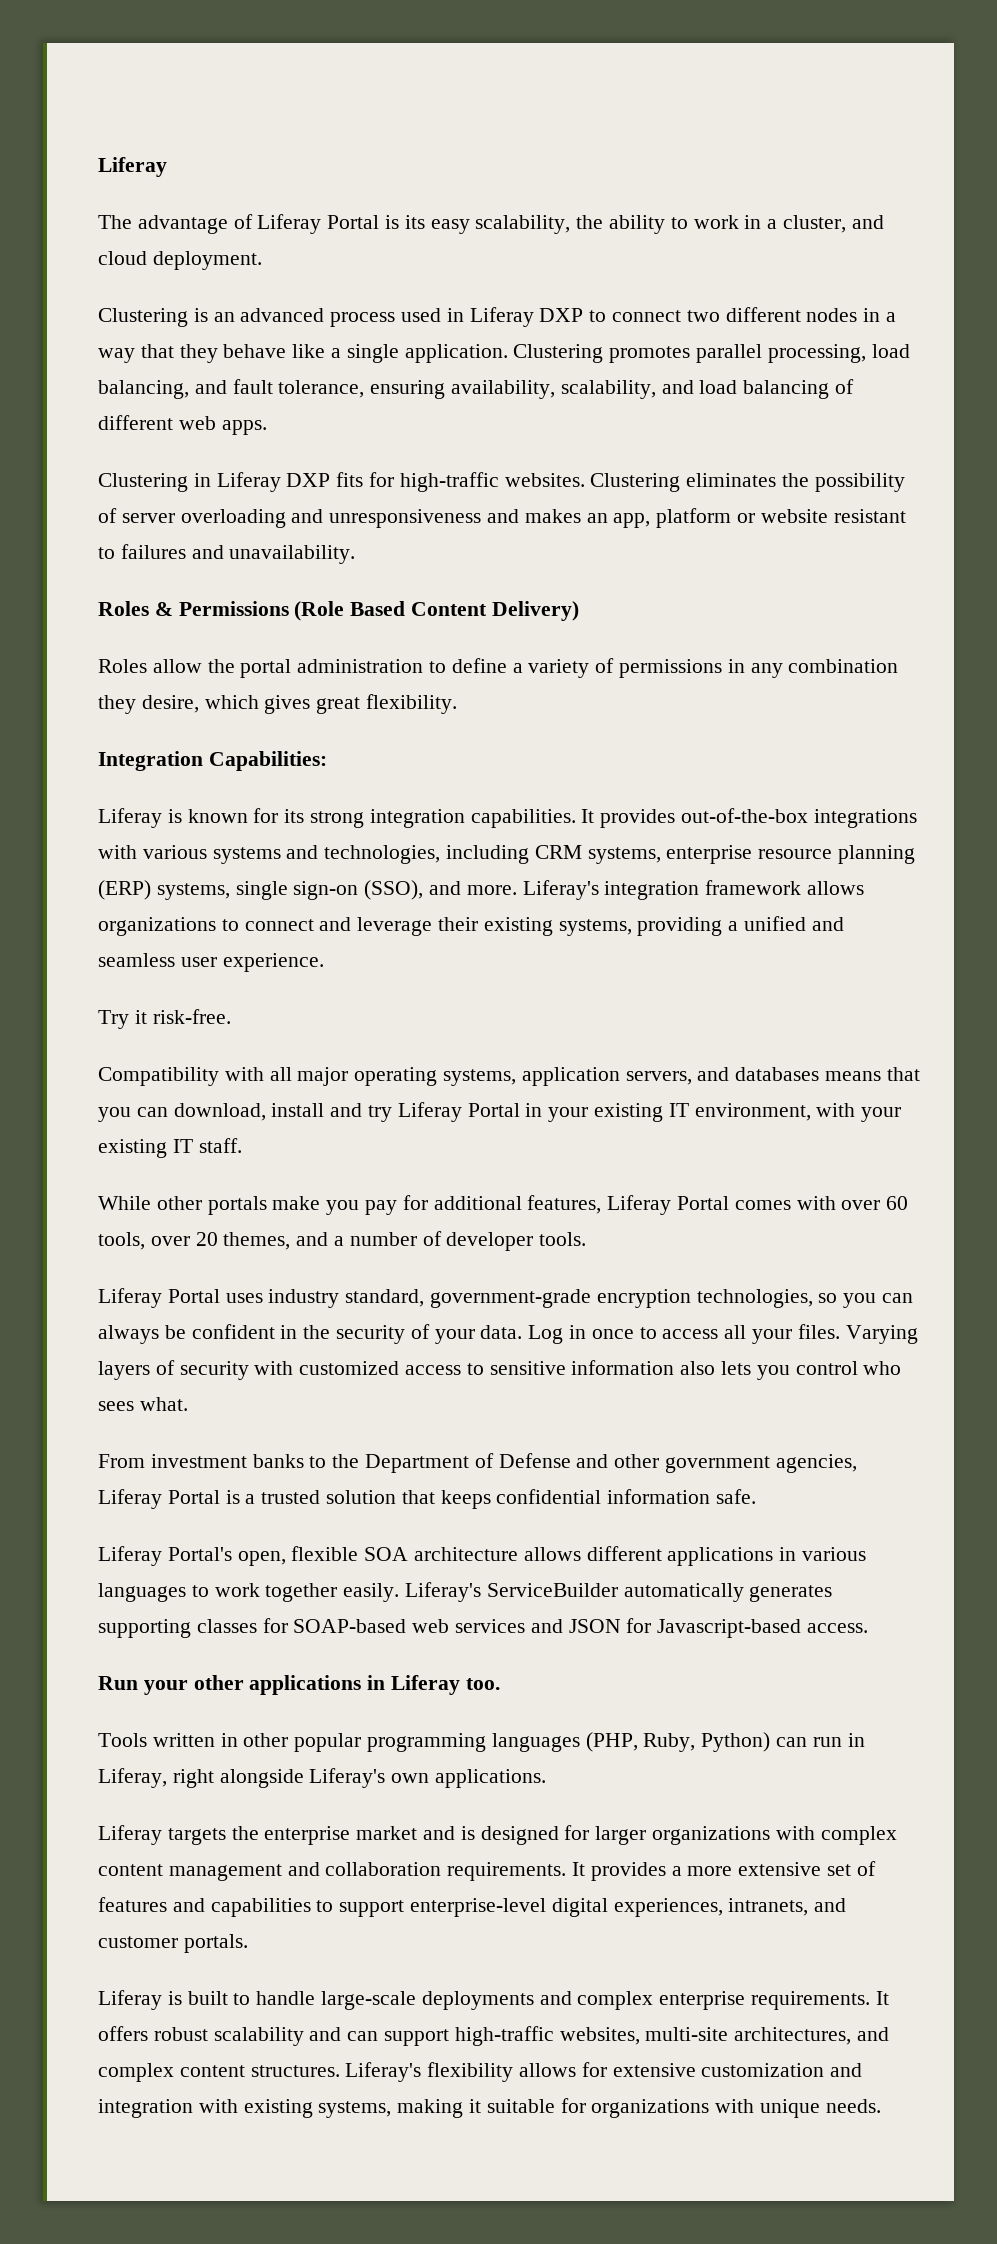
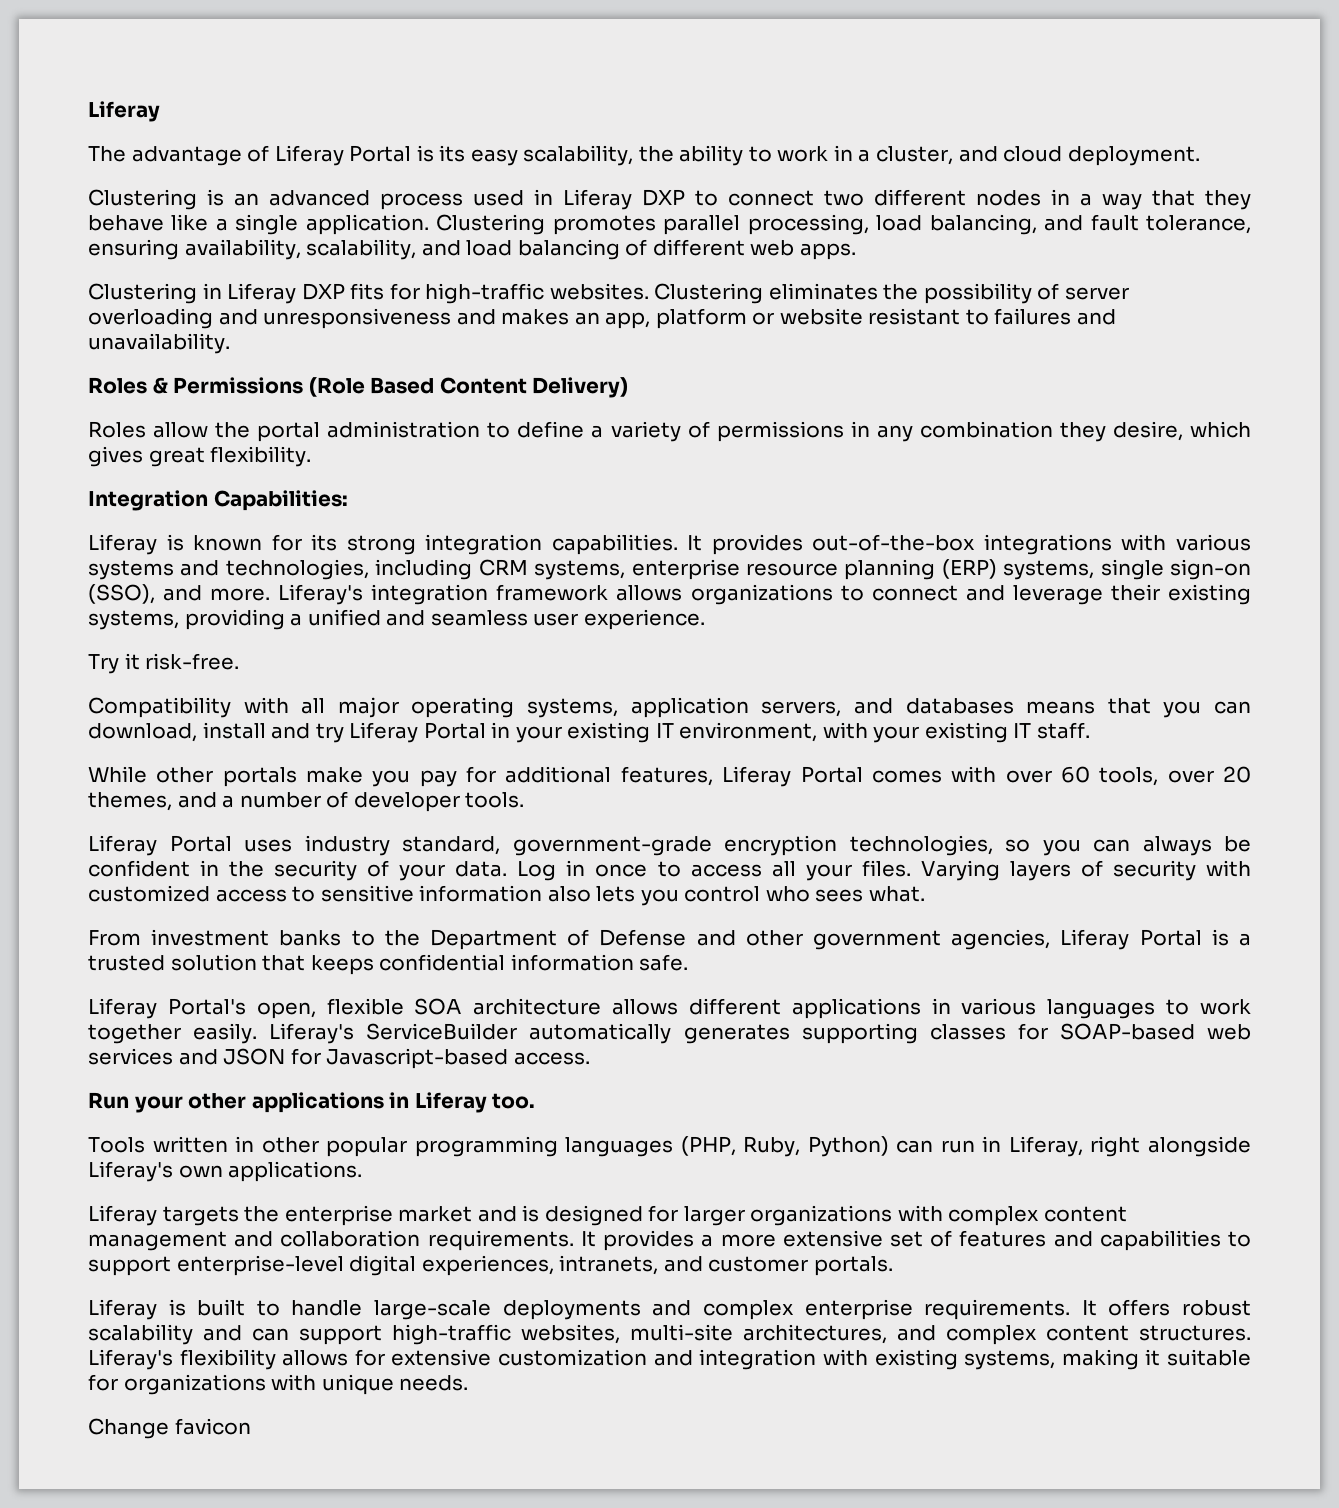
+ Change favicon

